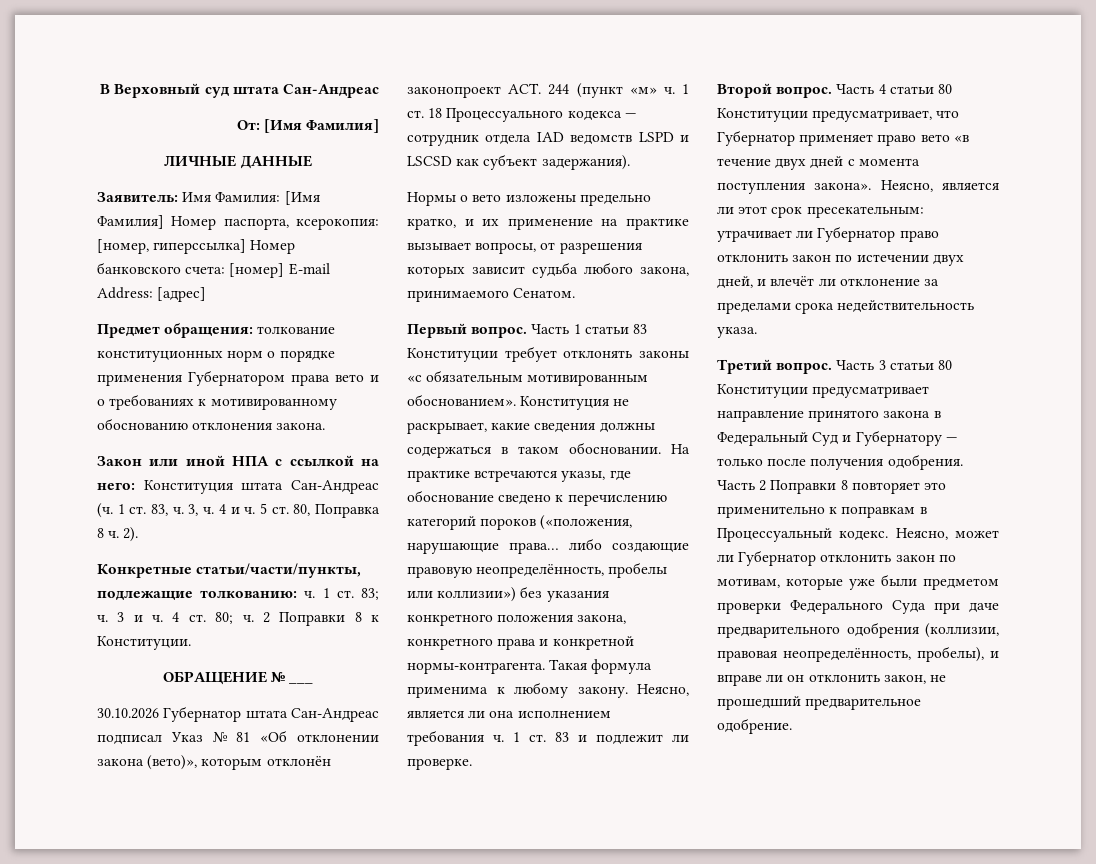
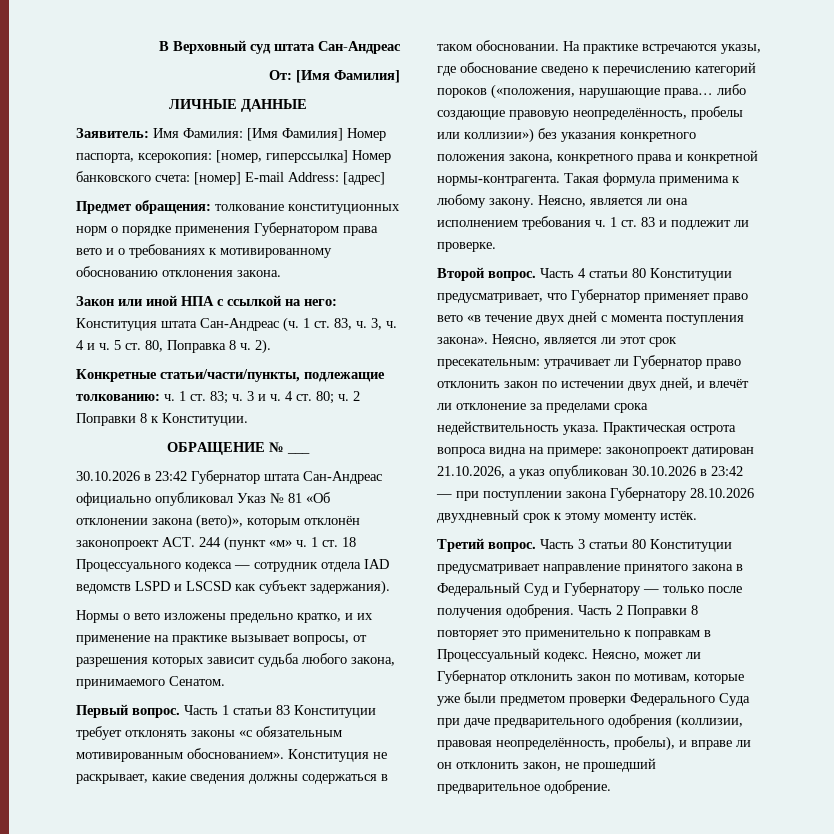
- 30.10.2026 Губернатор штата Сан-Андреас подписал Указ № 81 «Об отклонении закона (вето)», которым отклонён законопроект ACT. 244 (пункт «м» ч. 1 ст. 18 Процессуального кодекса — сотрудник отдела IAD ведомств LSPD и LSCSD как субъект задержания).
+ 30.10.2026 в 23:42 Губернатор штата Сан-Андреас официально опубликовал Указ № 81 «Об отклонении закона (вето)», которым отклонён законопроект ACT. 244 (пункт «м» ч. 1 ст. 18 Процессуального кодекса — сотрудник отдела IAD ведомств LSPD и LSCSD как субъект задержания).
+ Практическая острота вопроса видна на примере: законопроект датирован 21.10.2026, а указ опубликован 30.10.2026 в 23:42 — при поступлении закона Губернатору 28.10.2026 двухдневный срок к этому моменту истёк.

